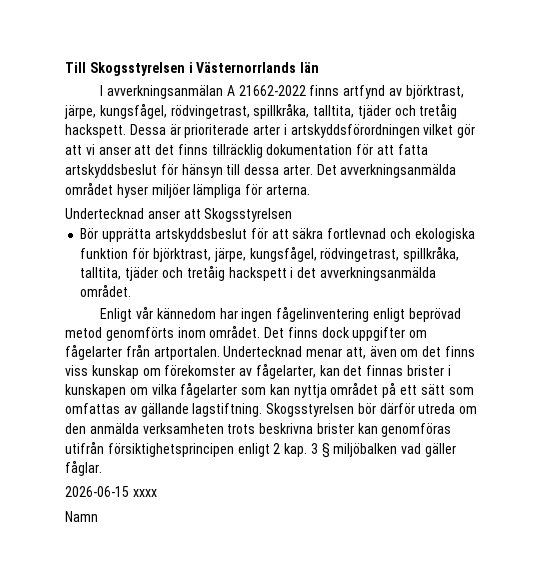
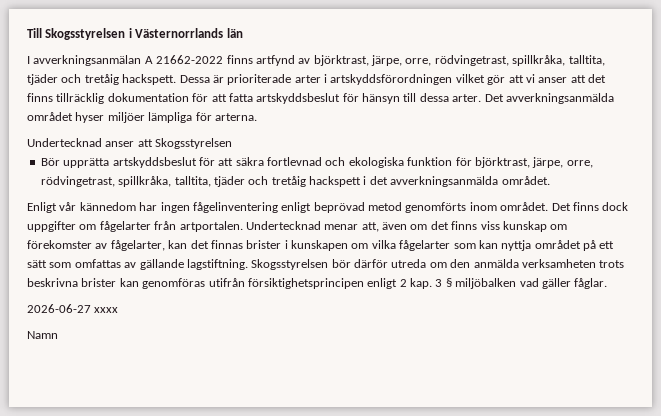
- I avverkningsanmälan A 21662-2022 finns artfynd av björktrast, järpe, kungsfågel, rödvingetrast, spillkråka, talltita, tjäder och tretåig hackspett.
+ I avverkningsanmälan A 21662-2022 finns artfynd av björktrast, järpe, orre, rödvingetrast, spillkråka, talltita, tjäder och tretåig hackspett.
- Bör upprätta artskyddsbeslut för att säkra fortlevnad och ekologiska funktion för björktrast, järpe, kungsfågel, rödvingetrast, spillkråka, talltita, tjäder och tretåig hackspett i det avverkningsanmälda området.
+ Bör upprätta artskyddsbeslut för att säkra fortlevnad och ekologiska funktion för björktrast, järpe, orre, rödvingetrast, spillkråka, talltita, tjäder och tretåig hackspett i det avverkningsanmälda området.
- 2026-06-15 xxxx
+ 2026-06-27 xxxx

